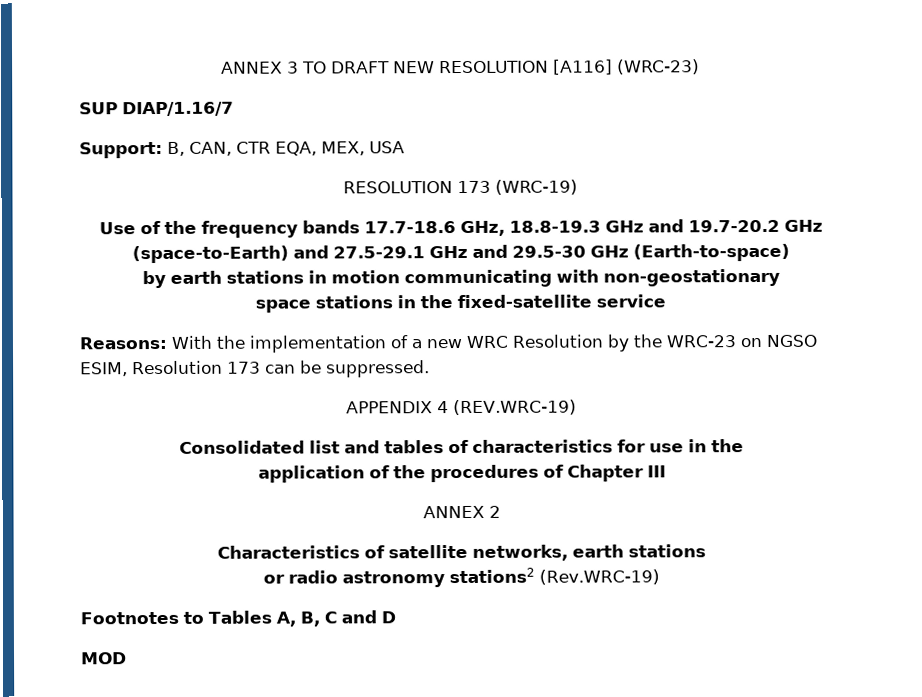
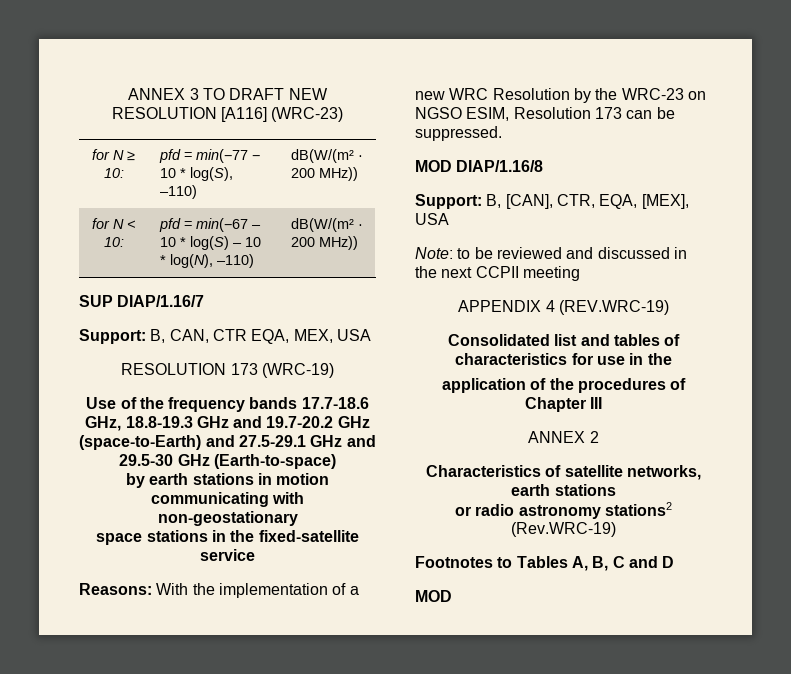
+ for N ≥ 10: | pfd = min(−77 − 10 * log(S), –110) | dB(W/(m² · 200 MHz))
+ for N < 10: | pfd = min(−67 – 10 * log(S) – 10 * log(N), –110) | dB(W/(m² · 200 MHz))
+ MOD DIAP/1.16/8
+ Support: B, [CAN], CTR, EQA, [MEX], USA
+ Note: to be reviewed and discussed in the next CCPII meeting

